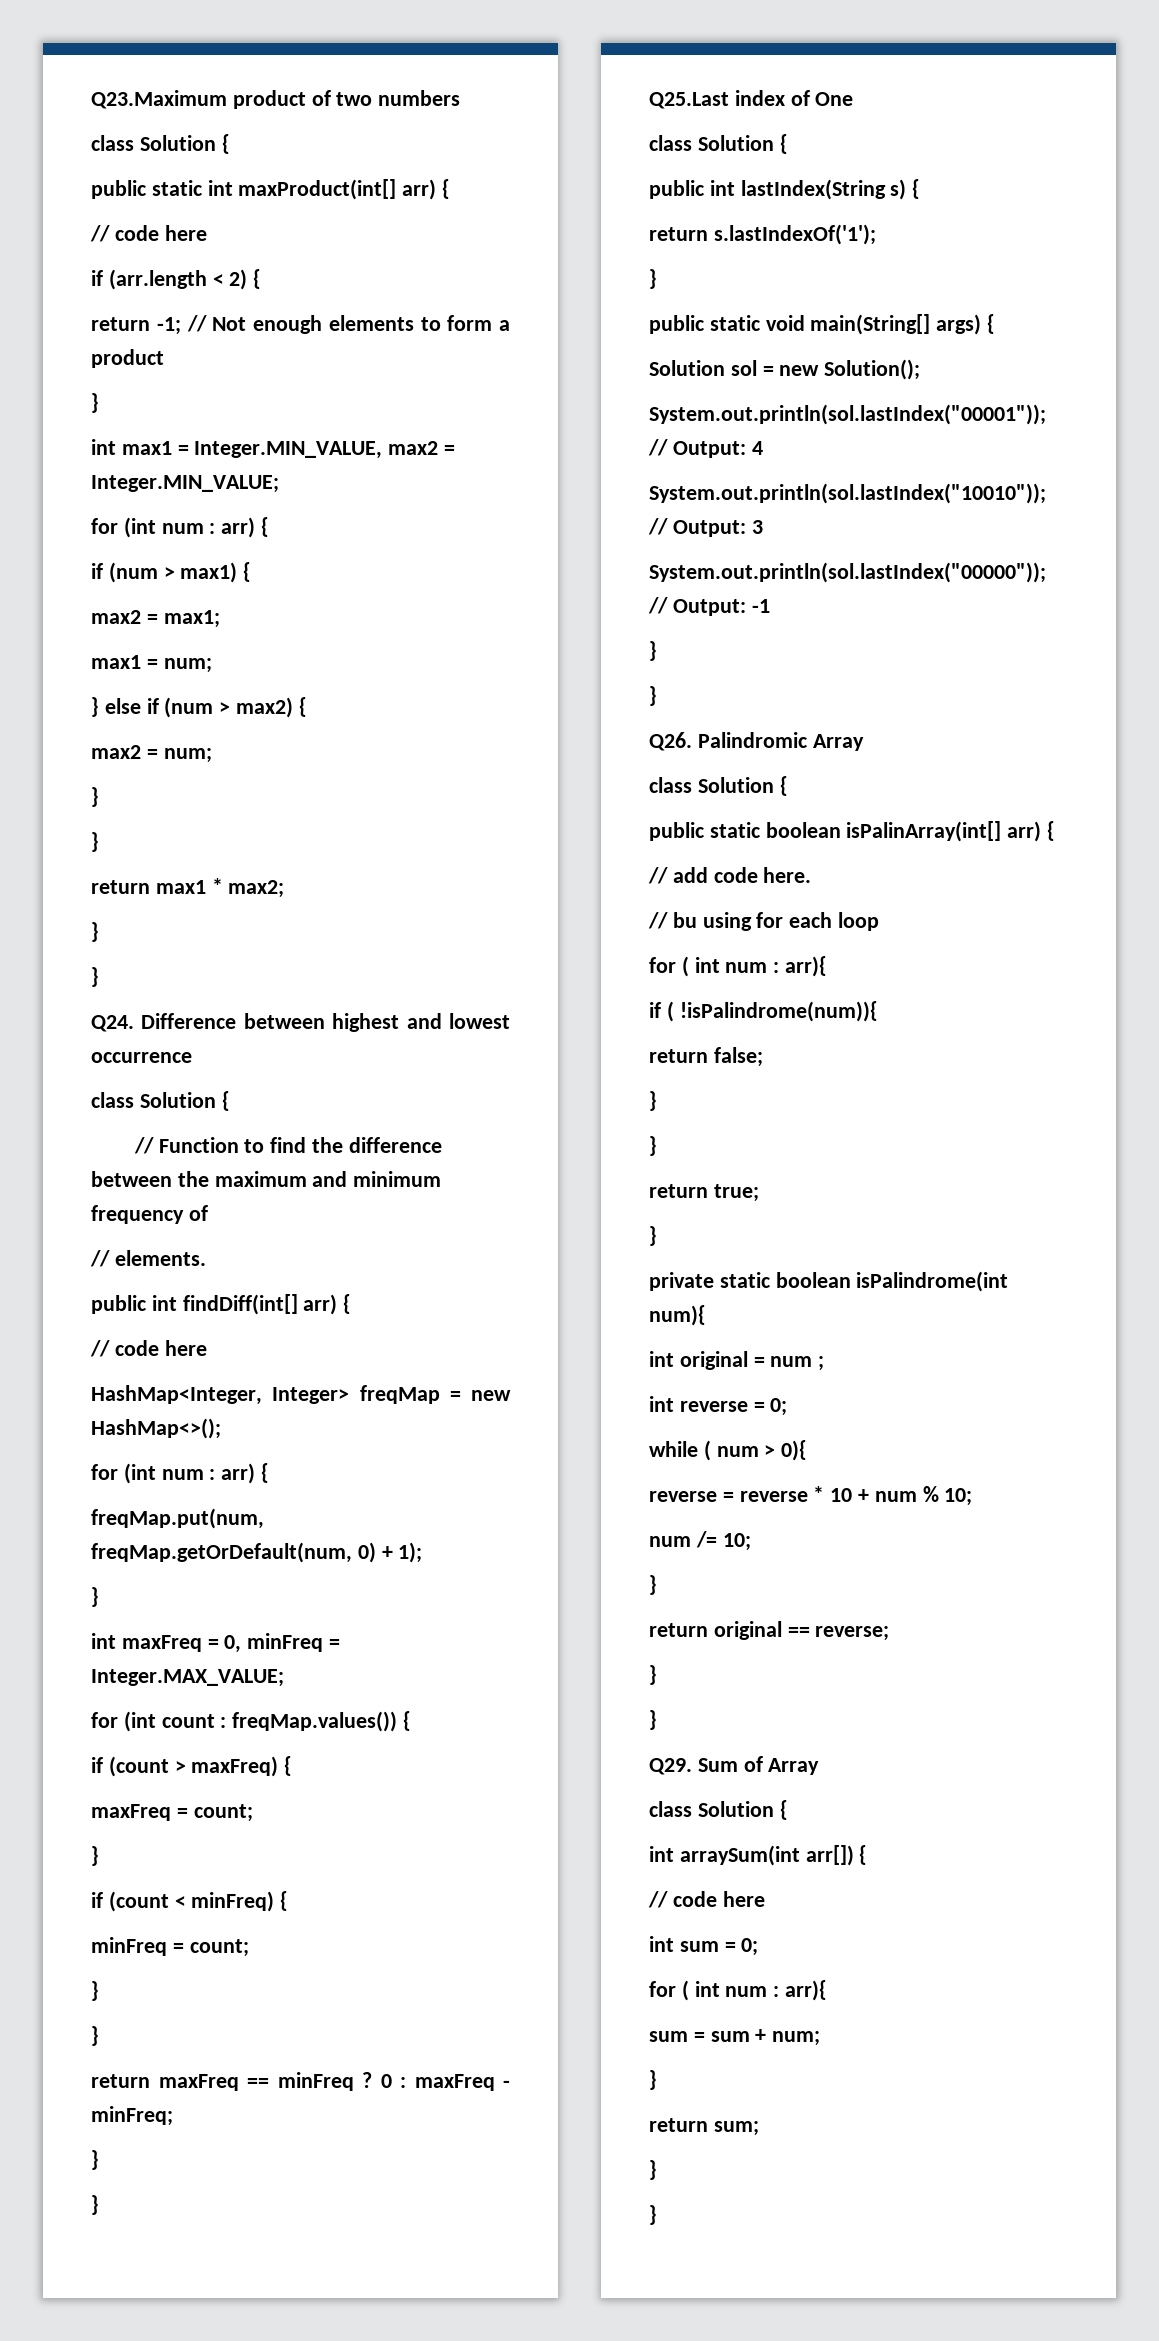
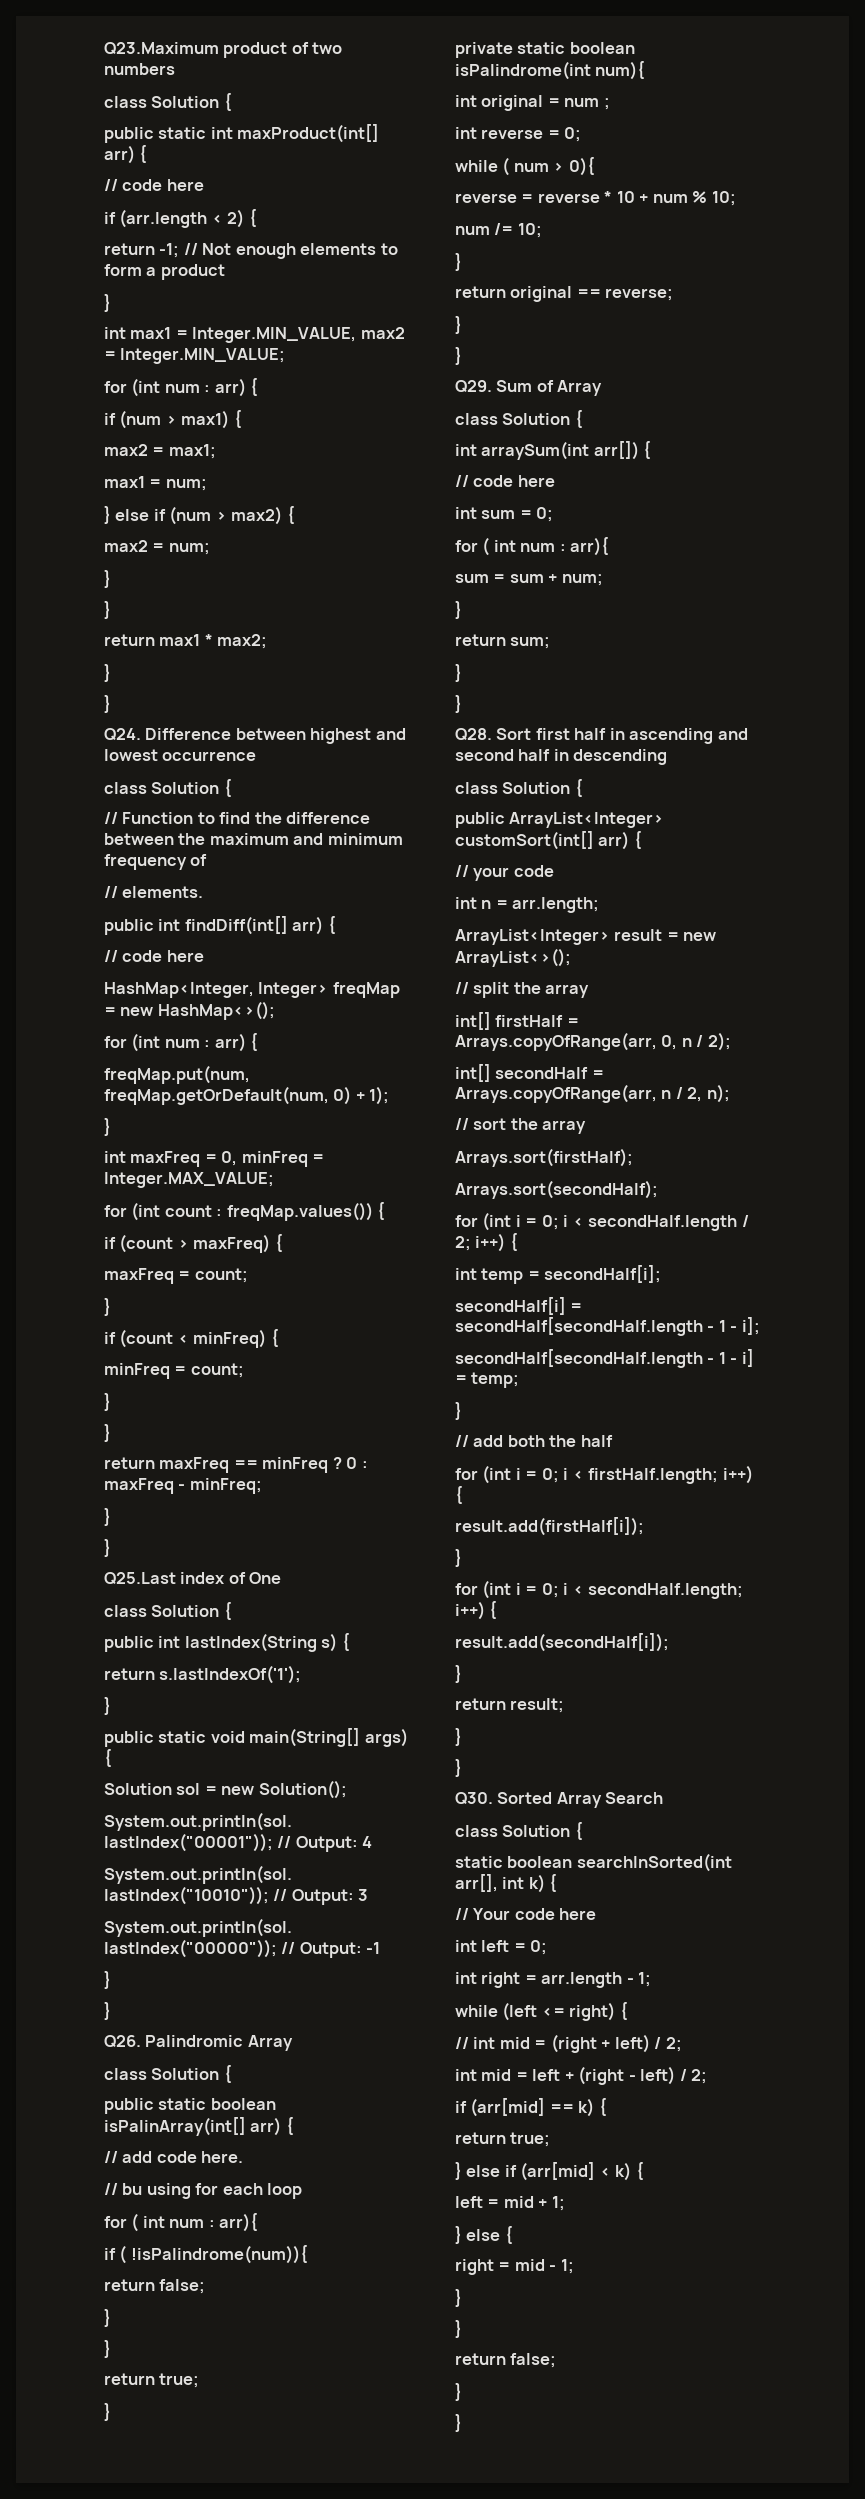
+ Q28. Sort first half in ascending and second half in descending
+ class Solution {
+ public ArrayList<Integer> customSort(int[] arr) {
+ // your code
+ int n = arr.length;
+ ArrayList<Integer> result = new ArrayList<>();
+ // split the array
+ int[] firstHalf = Arrays.copyOfRange(arr, 0, n / 2);
+ int[] secondHalf = Arrays.copyOfRange(arr, n / 2, n);
+ // sort the array
+ Arrays.sort(firstHalf);
+ Arrays.sort(secondHalf);
+ for (int i = 0; i < secondHalf.length / 2; i++) {
+ int temp = secondHalf[i];
+ secondHalf[i] = secondHalf[secondHalf.length - 1 - i];
+ secondHalf[secondHalf.length - 1 - i] = temp;
+ }
+ // add both the half
+ for (int i = 0; i < firstHalf.length; i++) {
+ result.add(firstHalf[i]);
+ }
+ for (int i = 0; i < secondHalf.length; i++) {
+ result.add(secondHalf[i]);
+ }
+ return result;
+ }
+ }
+ Q30. Sorted Array Search
+ class Solution {
+ static boolean searchInSorted(int arr[], int k) {
+ // Your code here
+ int left = 0;
+ int right = arr.length - 1;
+ while (left <= right) {
+ // int mid = (right + left) / 2;
+ int mid = left + (right - left) / 2;
+ if (arr[mid] == k) {
+ return true;
+ } else if (arr[mid] < k) {
+ left = mid + 1;
+ } else {
+ right = mid - 1;
+ }
+ }
+ return false;
+ }
+ }

